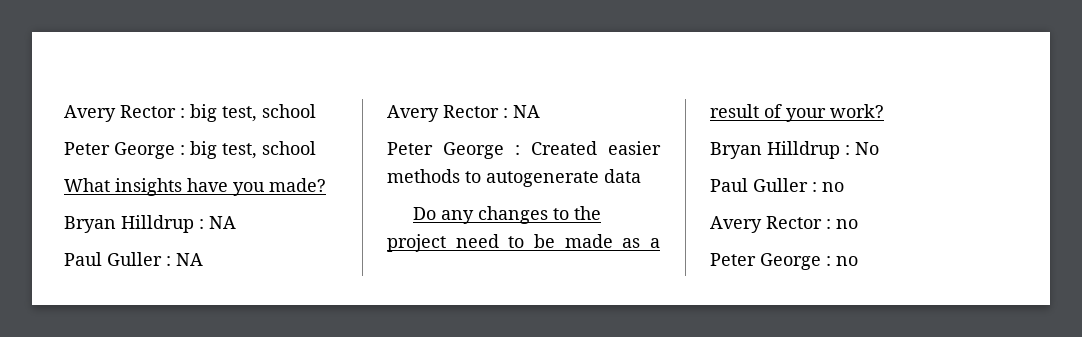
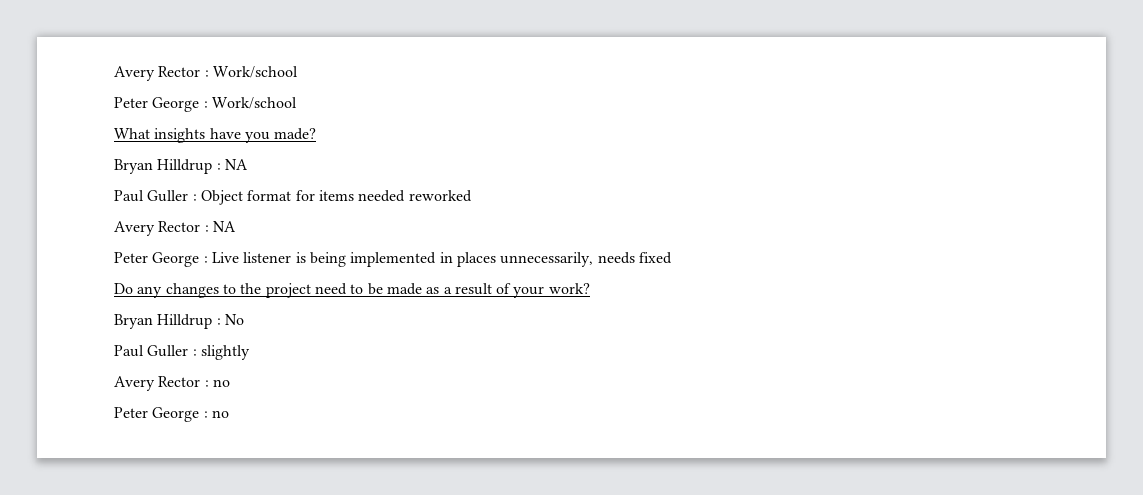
- Avery Rector : big test, school
- Peter George : big test, school
+ Avery Rector : Work/school
+ Peter George : Work/school
- Paul Guller : NA
+ Paul Guller : Object format for items needed reworked
- Peter George : Created easier methods to autogenerate data
+ Peter George : Live listener is being implemented in places unnecessarily, needs fixed
- Paul Guller : no
+ Paul Guller : slightly

